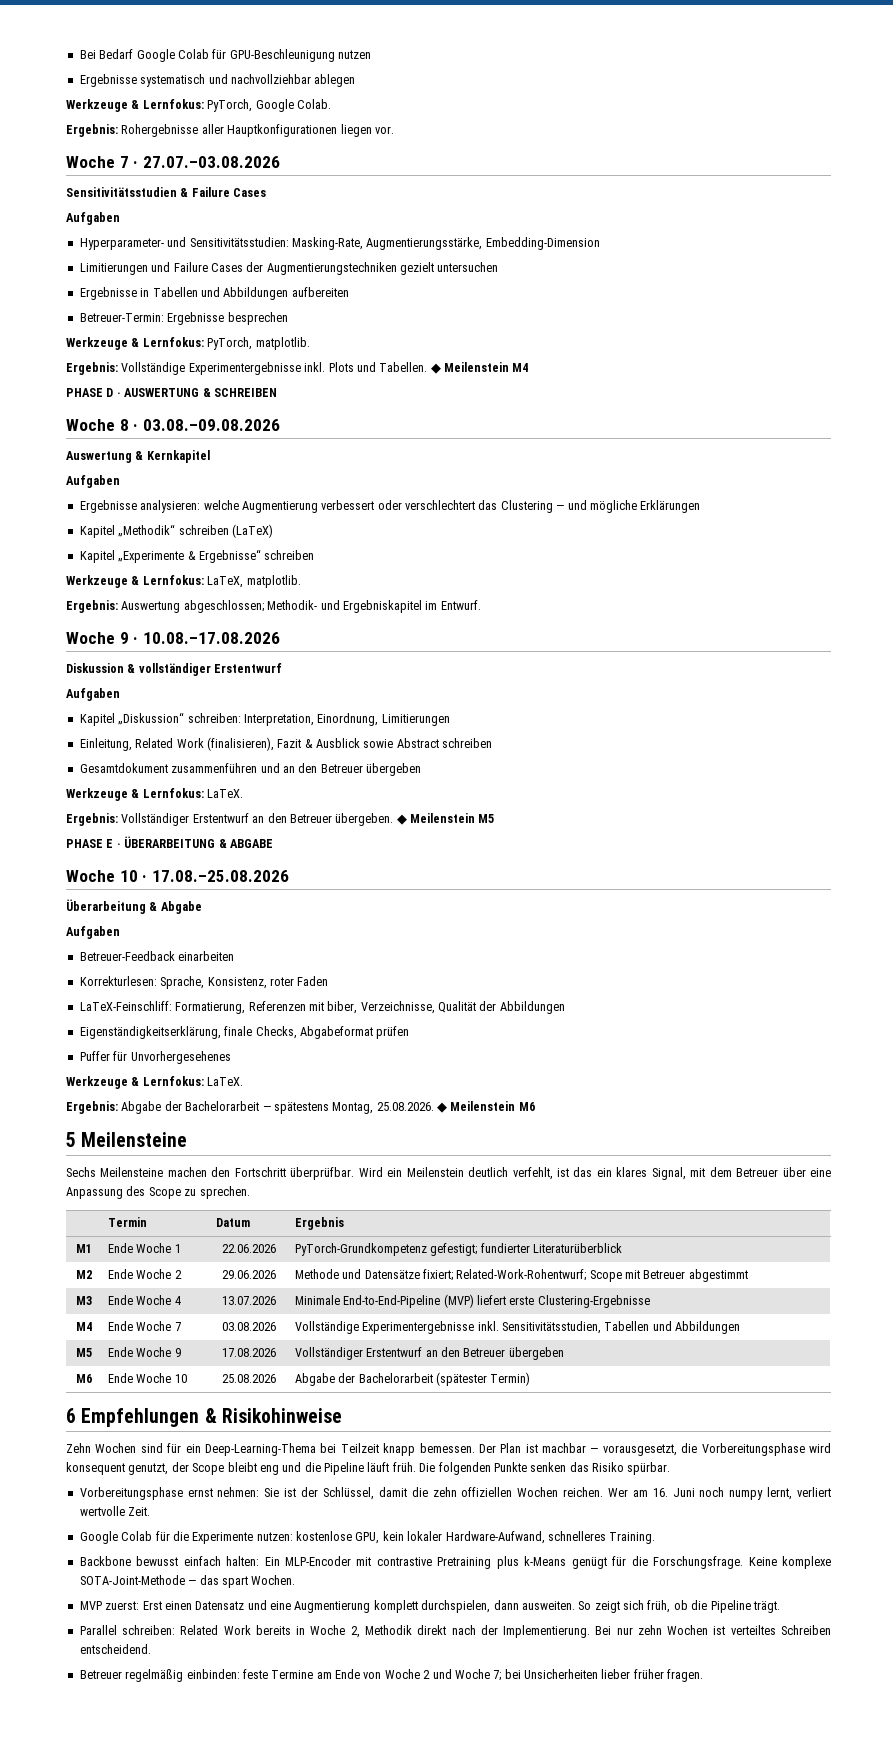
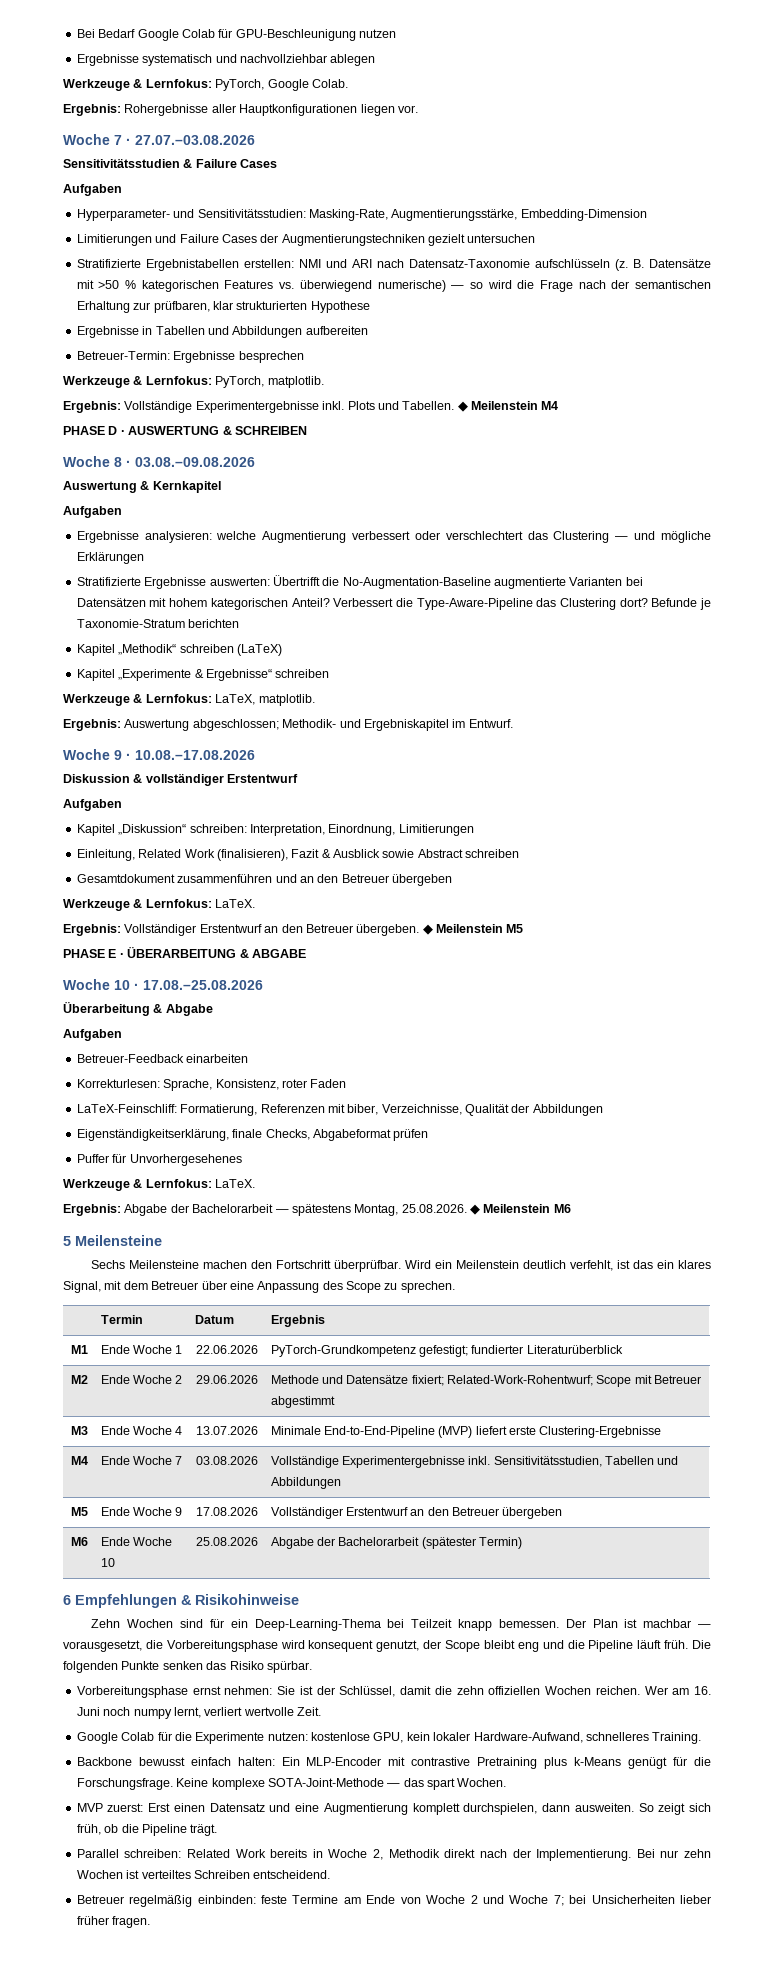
+ Stratifizierte Ergebnistabellen erstellen: NMI und ARI nach Datensatz-Taxonomie aufschlüsseln (z. B. Datensätze mit >50 % kategorischen Features vs. überwiegend numerische) — so wird die Frage nach der semantischen Erhaltung zur prüfbaren, klar strukturierten Hypothese
+ Stratifizierte Ergebnisse auswerten: Übertrifft die No-Augmentation-Baseline augmentierte Varianten bei Datensätzen mit hohem kategorischen Anteil? Verbessert die Type-Aware-Pipeline das Clustering dort? Befunde je Taxonomie-Stratum berichten

